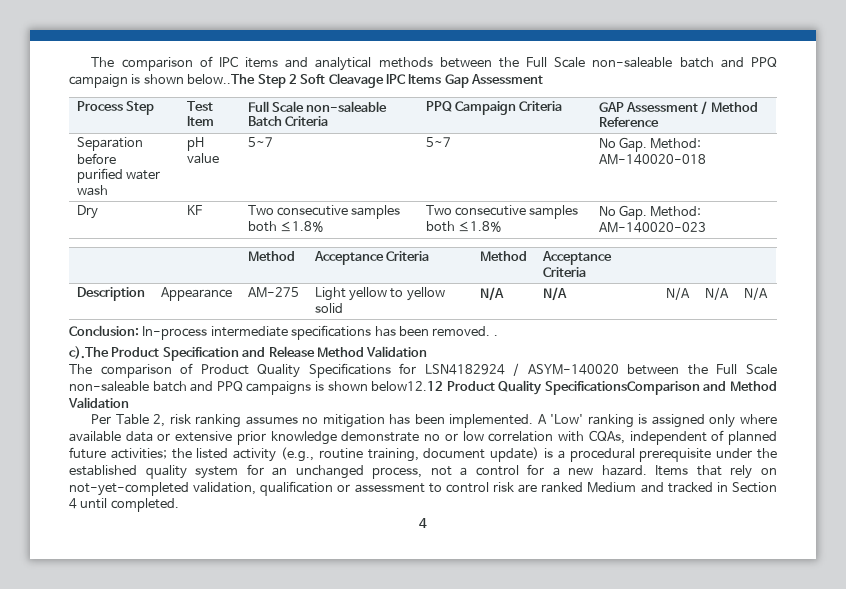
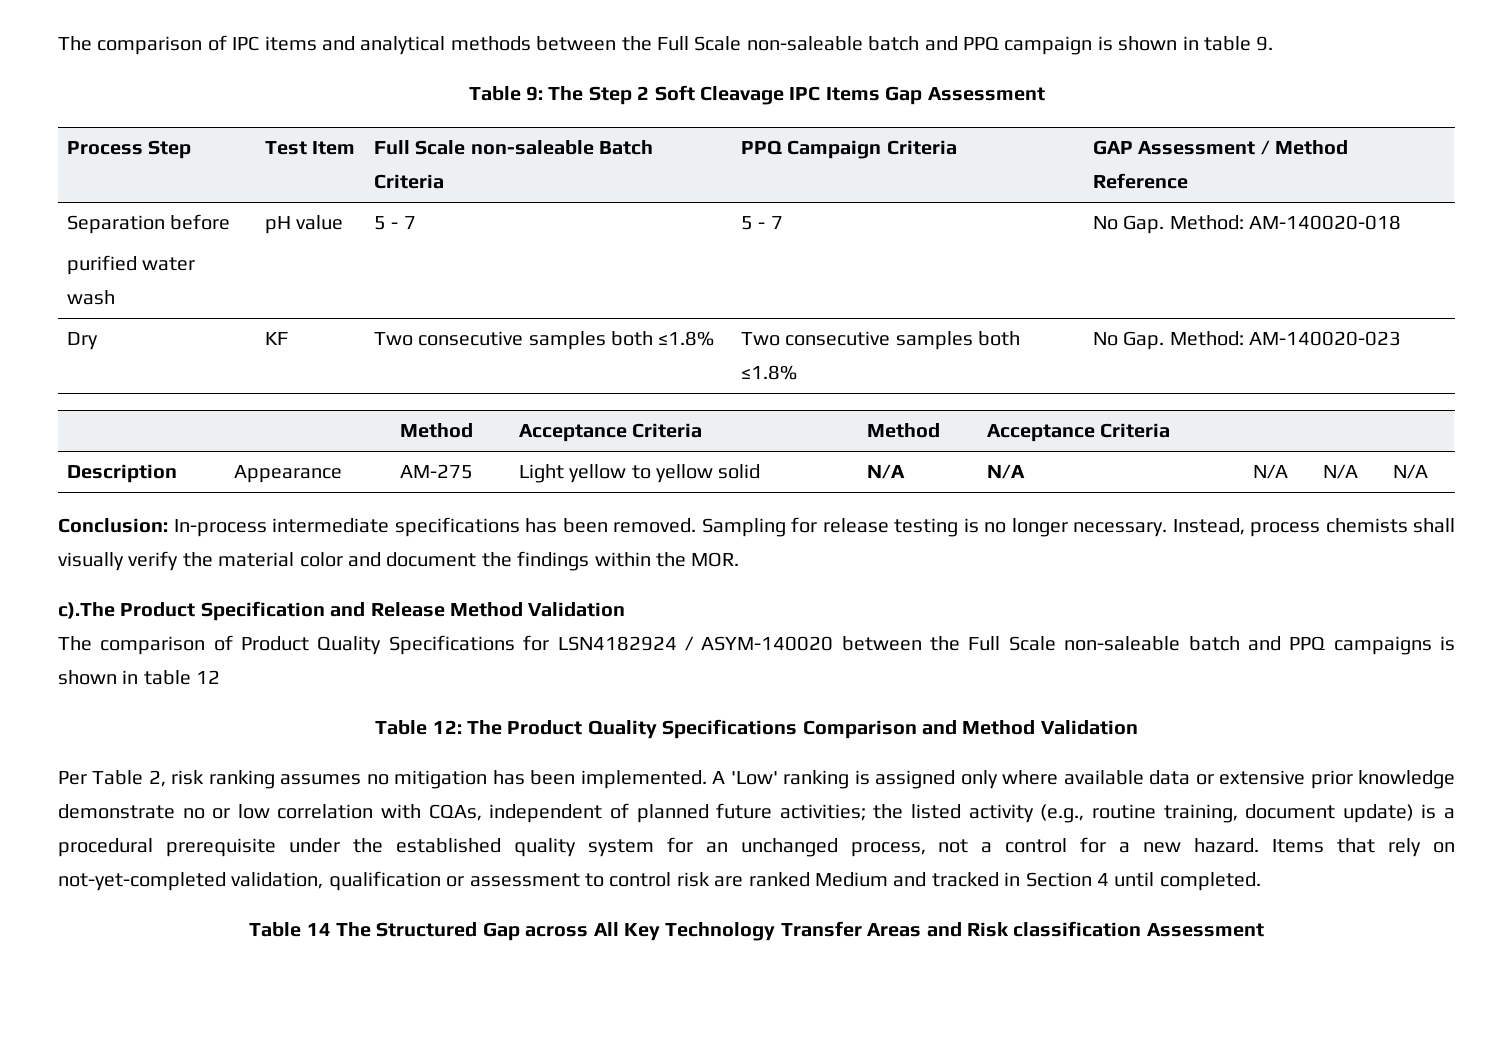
- The comparison of IPC items and analytical methods between the Full Scale non-saleable batch and PPQ campaign is shown below..The Step 2 Soft Cleavage IPC Items Gap Assessment
+ The comparison of IPC items and analytical methods between the Full Scale non-saleable batch and PPQ campaign is shown in table 9.
+ Table 9: The Step 2 Soft Cleavage IPC Items Gap Assessment
  Separation before
- purified water wash | pH value | 5~7 | 5~7 | No Gap. Method: AM-140020-018
+ purified water wash | pH value | 5 - 7 | 5 - 7 | No Gap. Method: AM-140020-018
- Conclusion: In-process intermediate specifications has been removed. .
+ Conclusion: In-process intermediate specifications has been removed. Sampling for release testing is no longer necessary. Instead, process chemists shall visually verify the material color and document the findings within the MOR.
- The comparison of Product Quality Specifications for LSN4182924 / ASYM-140020 between the Full Scale non-saleable batch and PPQ campaigns is shown below12.12 Product Quality SpecificationsComparison and Method Validation
+ The comparison of Product Quality Specifications for LSN4182924 / ASYM-140020 between the Full Scale non-saleable batch and PPQ campaigns is shown in table 12
+ Table 12: The Product Quality Specifications Comparison and Method Validation
  Items that rely on not-yet-completed validation, qualification or assessment to control risk are ranked Medium and tracked in Section 4 until completed.
- 4
+ Table 14 The Structured Gap across All Key Technology Transfer Areas and Risk classification Assessment

